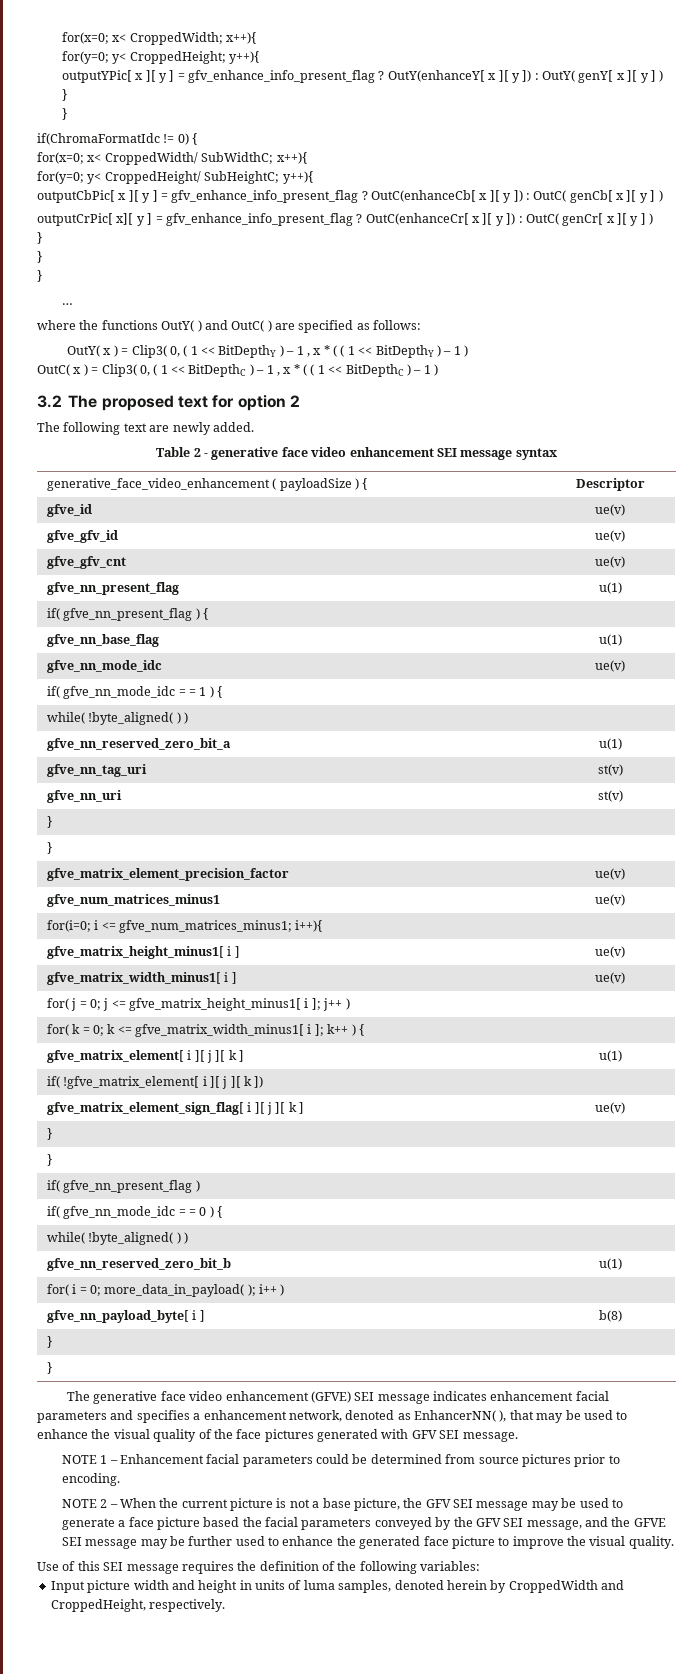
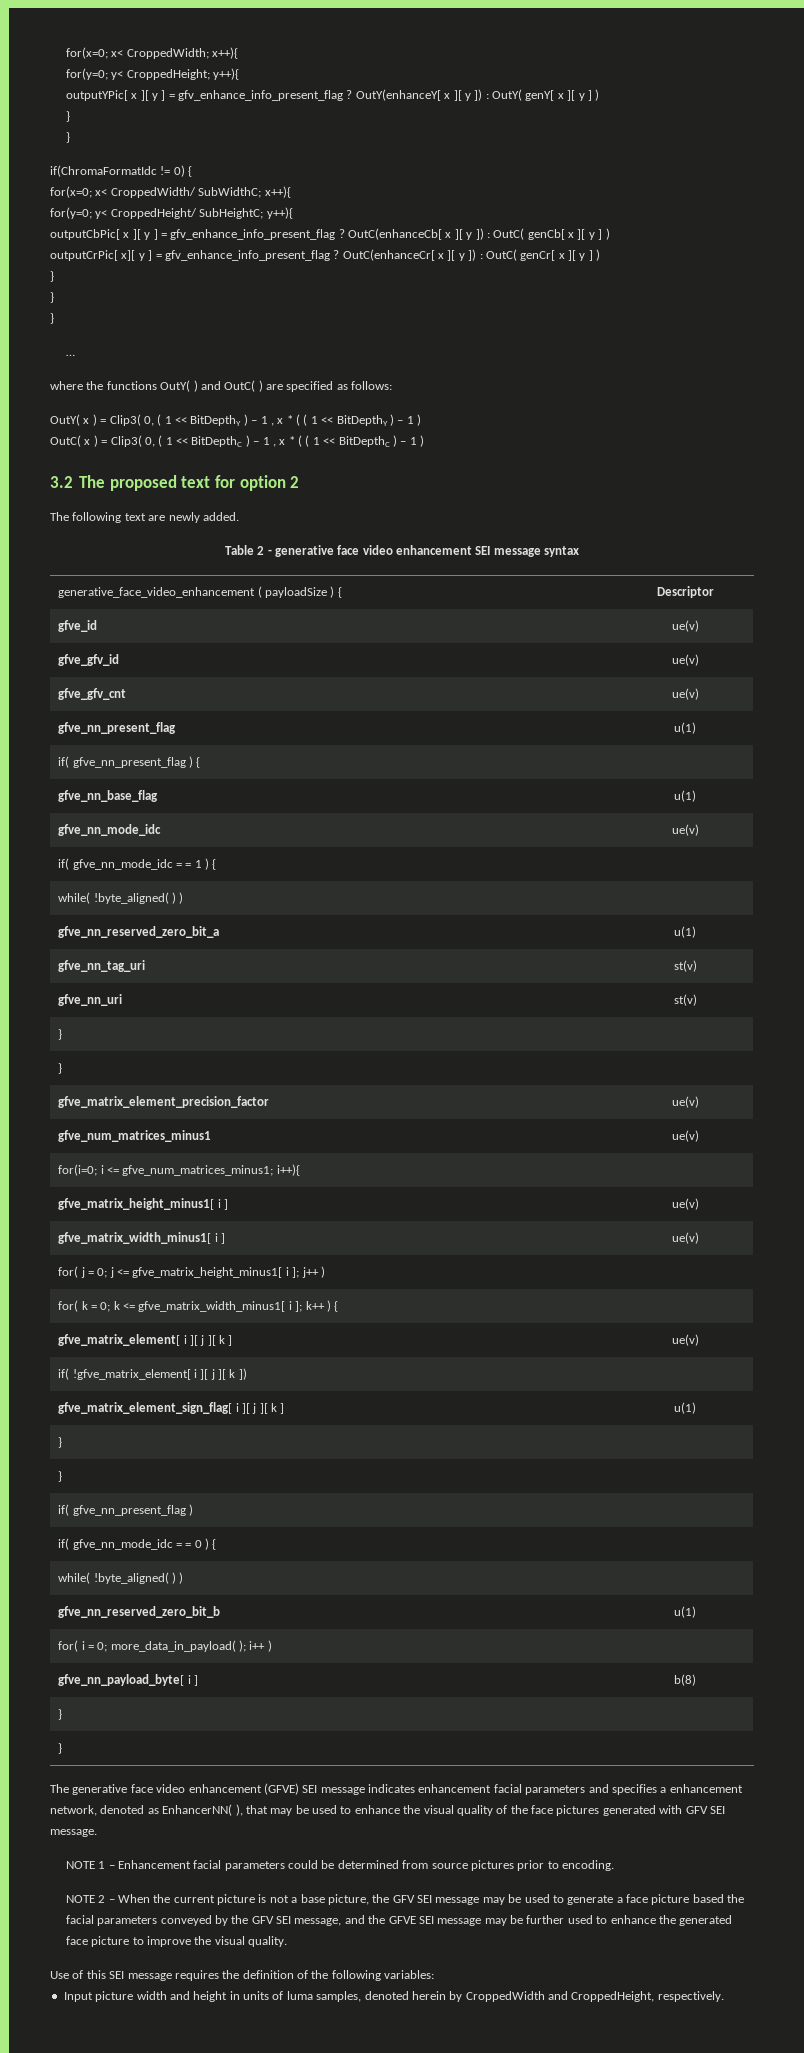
- gfve_matrix_element[ i ][ j ][ k ] | u(1)
+ gfve_matrix_element[ i ][ j ][ k ] | ue(v)
- gfve_matrix_element_sign_flag[ i ][ j ][ k ] | ue(v)
+ gfve_matrix_element_sign_flag[ i ][ j ][ k ] | u(1)

